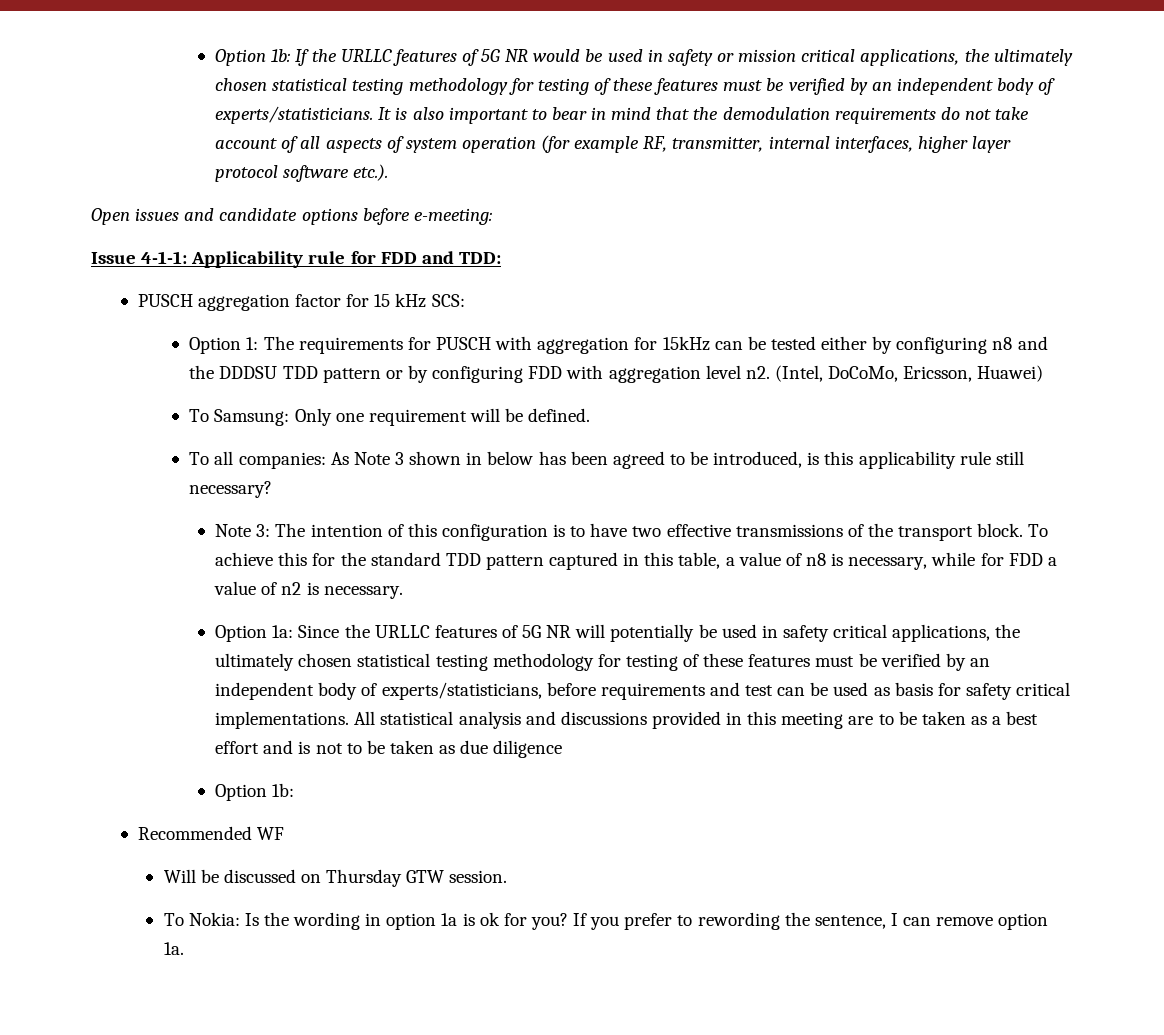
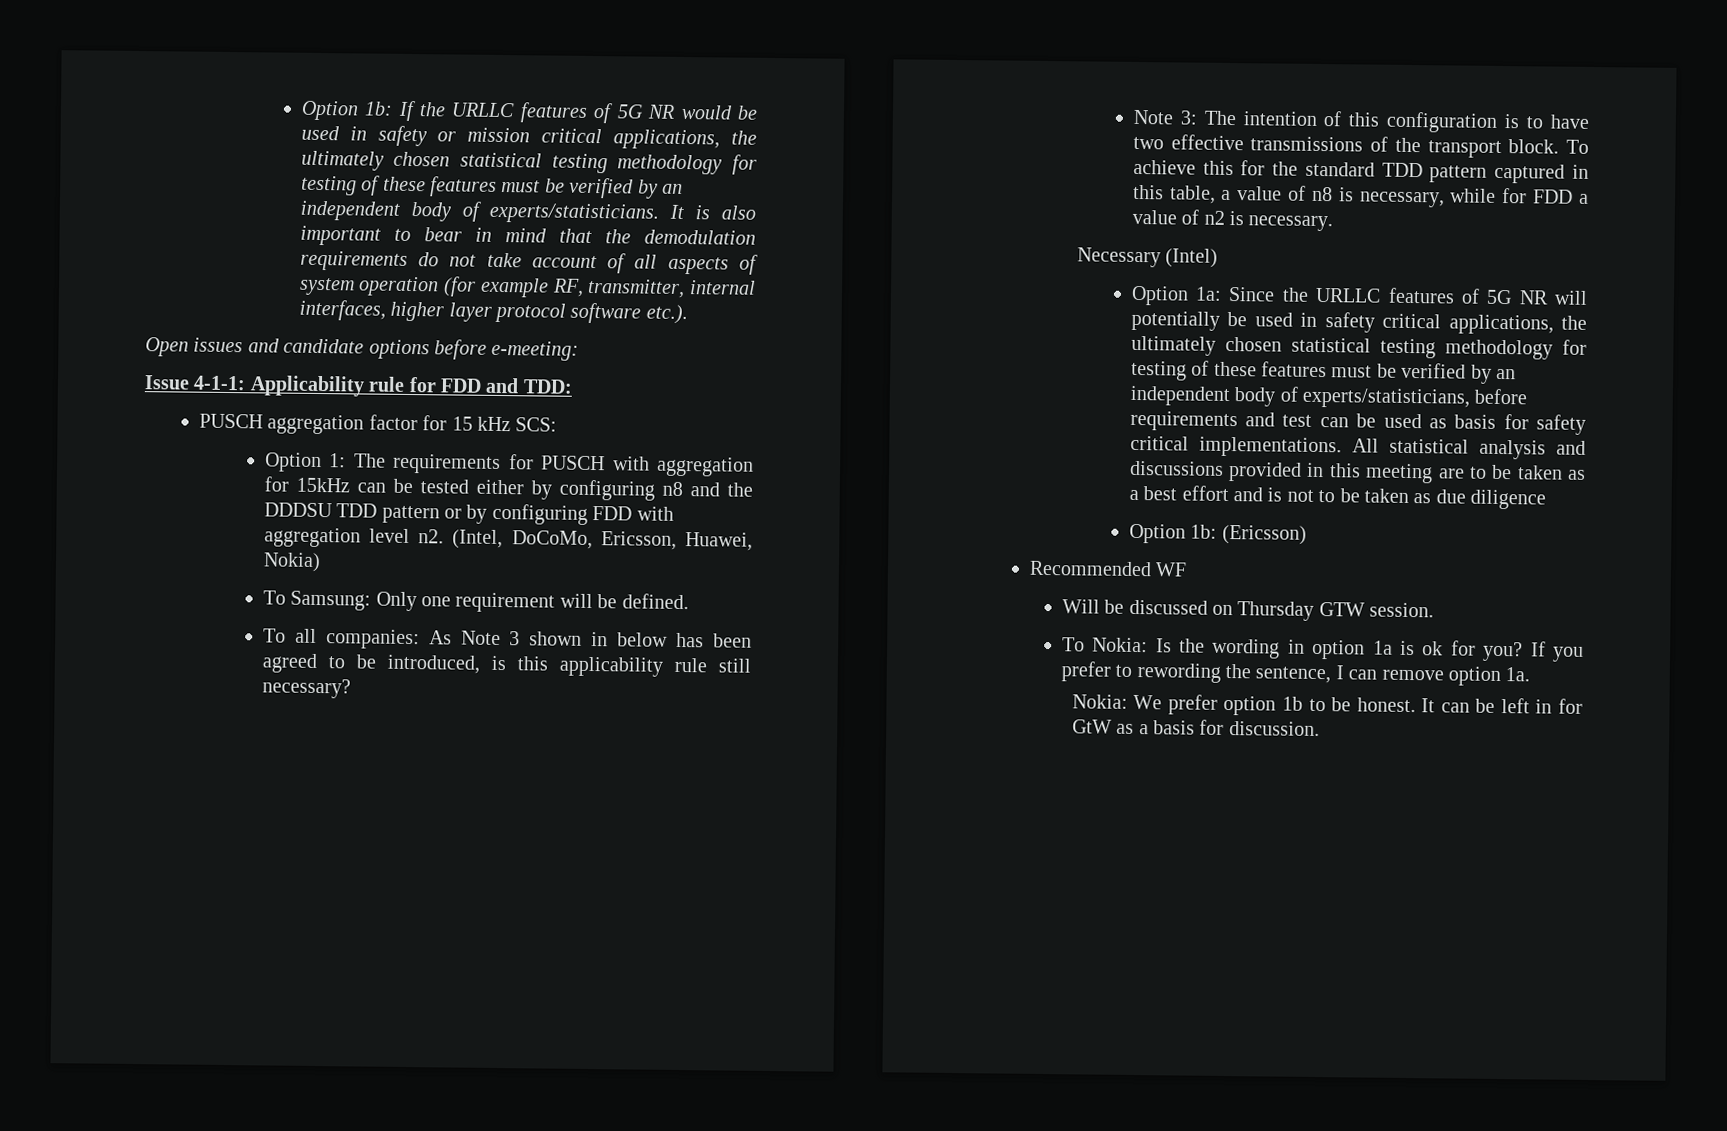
- (Intel, DoCoMo, Ericsson, Huawei)
+ (Intel, DoCoMo, Ericsson, Huawei, Nokia)
+ Necessary (Intel)
  All statistical analysis and discussions provided in this meeting are to be taken as a best effort and is not to be taken as due diligence
- Option 1b:
+ Option 1b: (Ericsson)
+ Nokia: We prefer option 1b to be honest. It can be left in for GtW as a basis for discussion.

